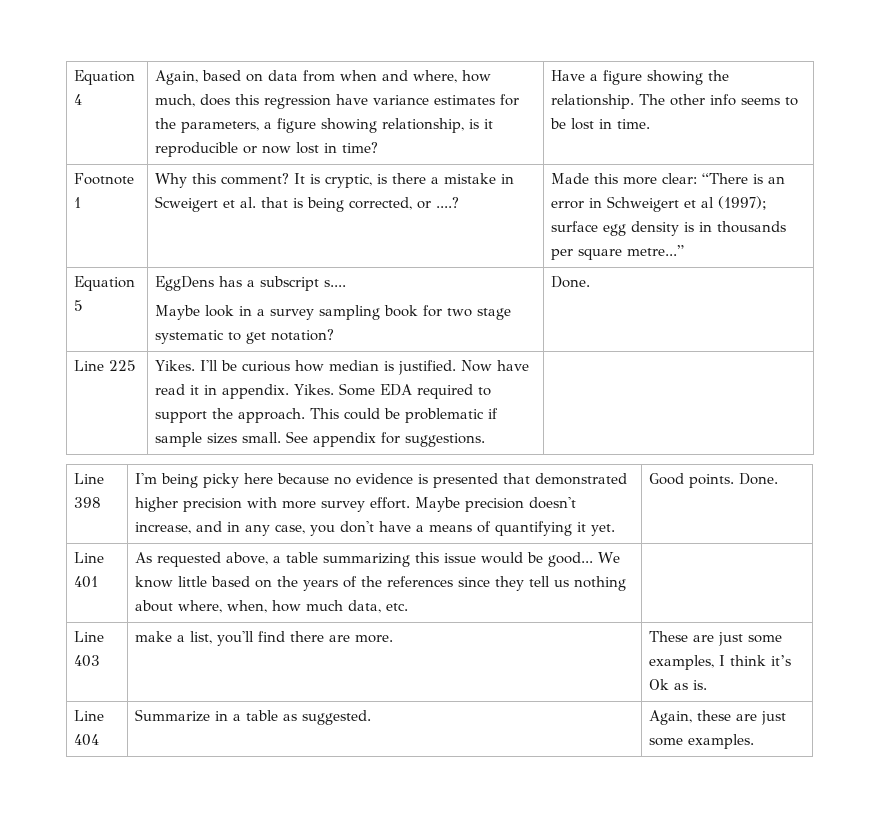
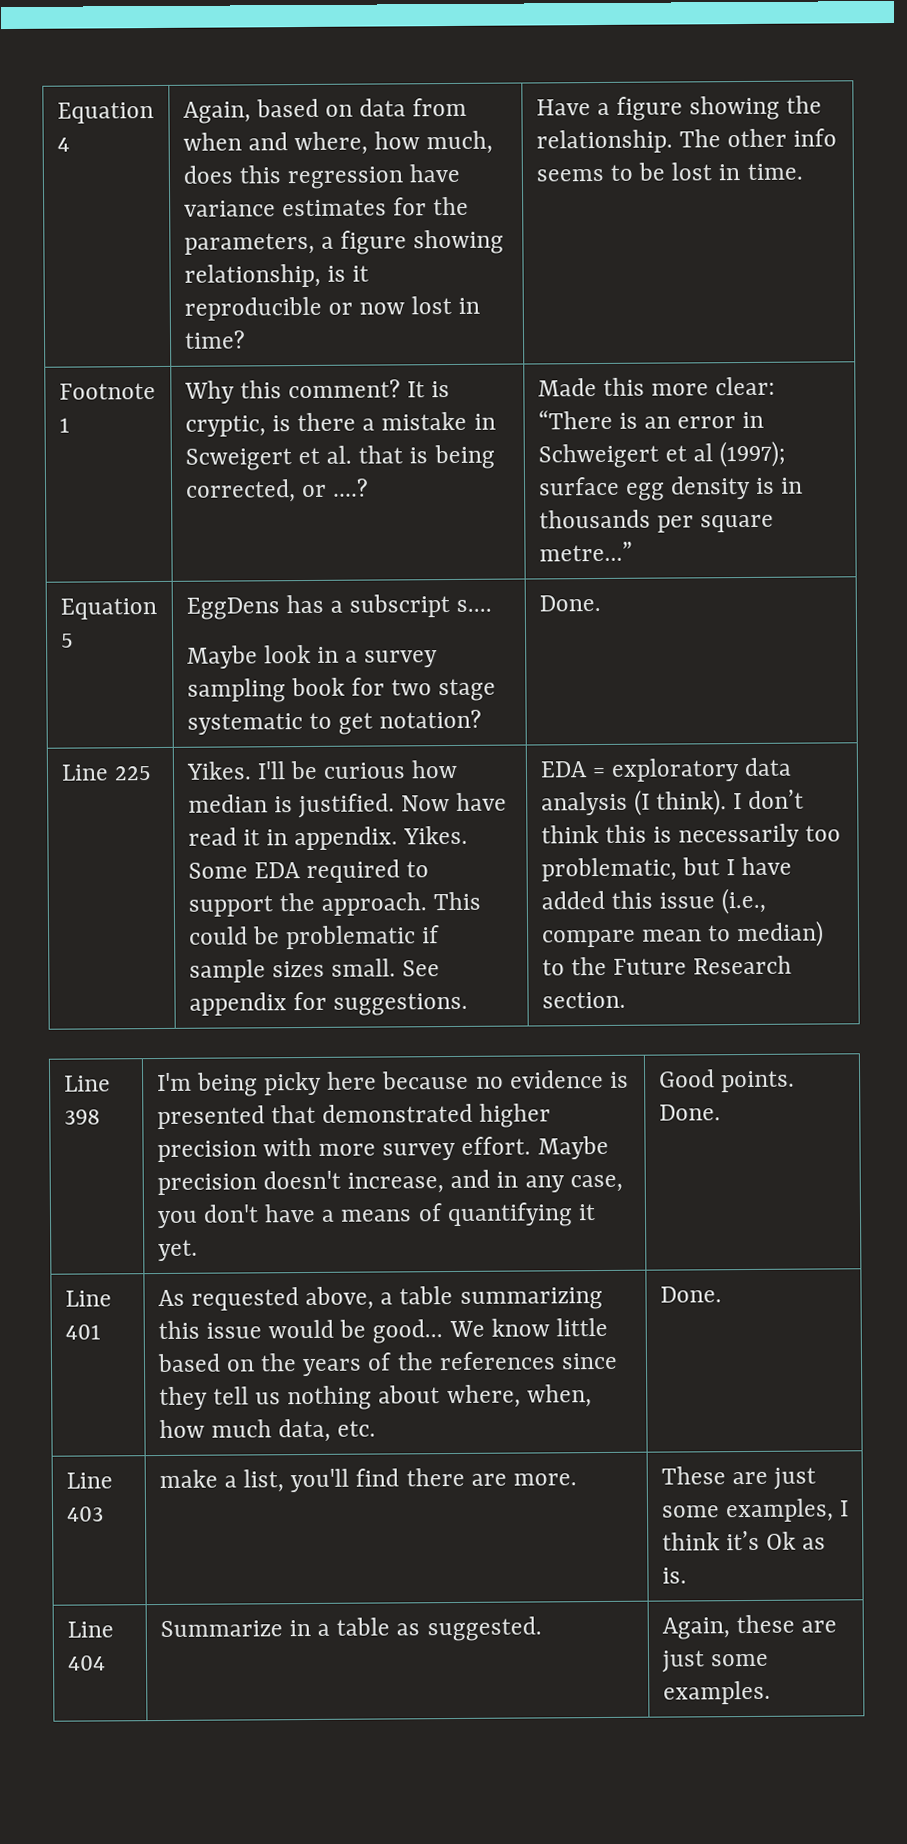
+ EDA = exploratory data analysis (I think). I don’t think this is necessarily too problematic, but I have added this issue (i.e., compare mean to median) to the Future Research section.
- Line 401 | As requested above, a table summarizing this issue would be good... We know little based on the years of the references since they tell us nothing about where, when, how much data, etc. |
+ Line 401 | As requested above, a table summarizing this issue would be good... We know little based on the years of the references since they tell us nothing about where, when, how much data, etc. | Done.

